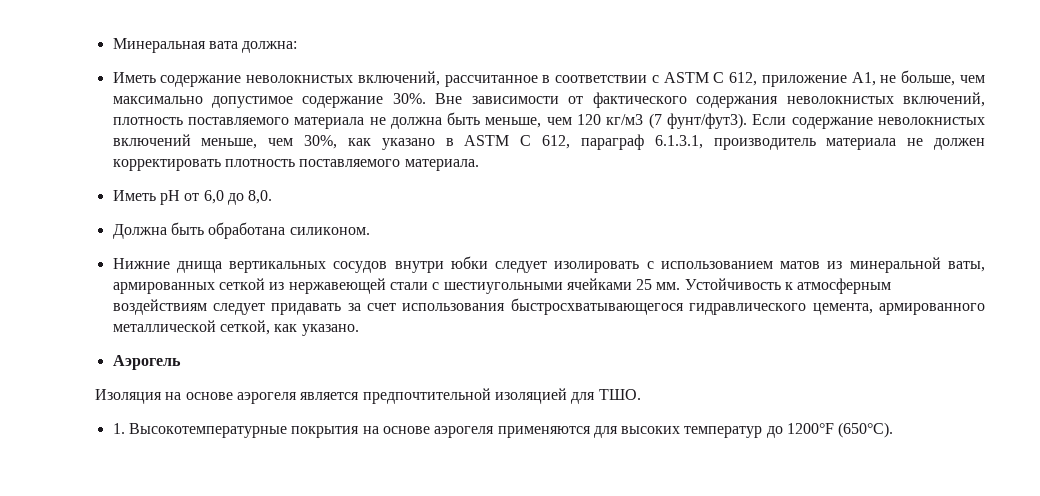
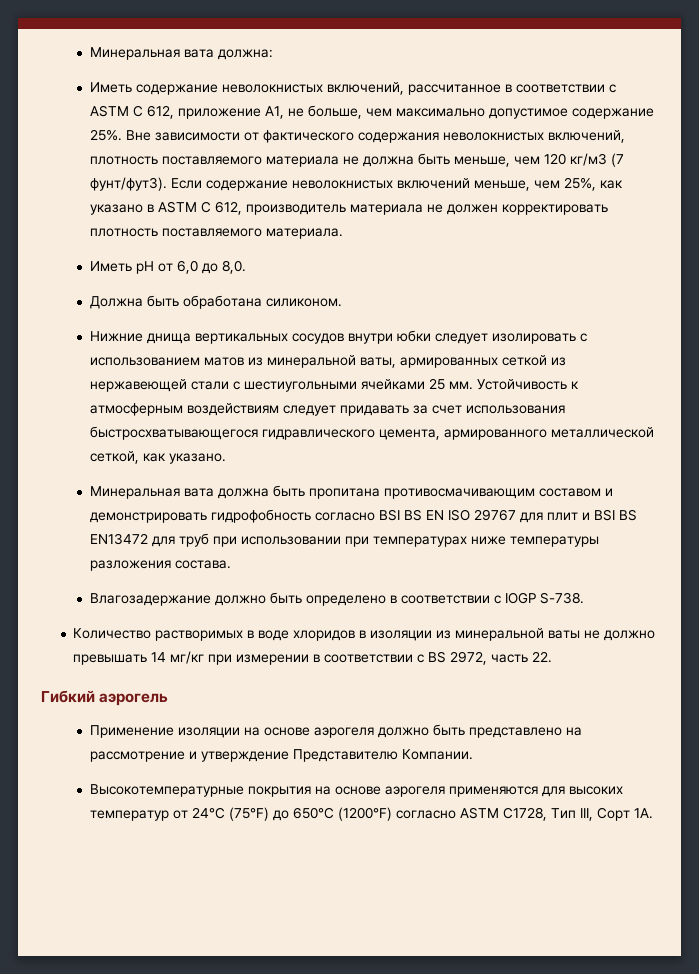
- Иметь содержание неволокнистых включений, рассчитанное в соответствии с ASTM C 612, приложение A1, не больше, чем максимально допустимое содержание 30%.
+ Иметь содержание неволокнистых включений, рассчитанное в соответствии с ASTM C 612, приложение A1, не больше, чем максимально допустимое содержание 25%.
- Если содержание неволокнистых включений меньше, чем 30%, как указано в ASTM C 612, параграф 6.1.3.1, производитель материала не должен корректировать плотность поставляемого материала.
+ Если содержание неволокнистых включений меньше, чем 25%, как указано в ASTM C 612, производитель материала не должен корректировать плотность поставляемого материала.
- Аэрогель
- Изоляция на основе аэрогеля является предпочтительной изоляцией для TШO.
- 1. Высокотемпературные покрытия на основе аэрогеля применяются для высоких температур до 1200°F (650°C).
+ Минеральная вата должна быть пропитана противосмачивающим составом и демонстрировать гидрофобность согласно BSI BS EN ISO 29767 для плит и BSI BS EN13472 для труб при использовании при температурах ниже температуры разложения состава.
+ Влагозадержание должно быть определено в соответствии с IOGP S-738.
+ Количество растворимых в воде хлоридов в изоляции из минеральной ваты не должно превышать 14 мг/кг при измерении в соответствии с BS 2972, часть 22.
+ Гибкий аэрогель
+ Применение изоляции на основе аэрогеля должно быть представлено на рассмотрение и утверждение Представителю Компании.
+ Высокотемпературные покрытия на основе аэрогеля применяются для высоких температур от 24°C (75°F) до 650°C (1200°F) согласно ASTM C1728, Тип III, Сорт 1A.

